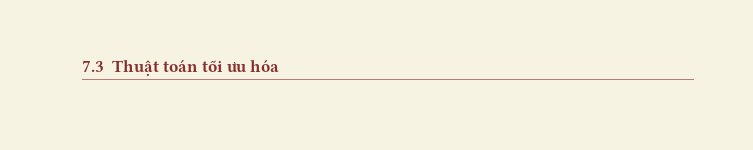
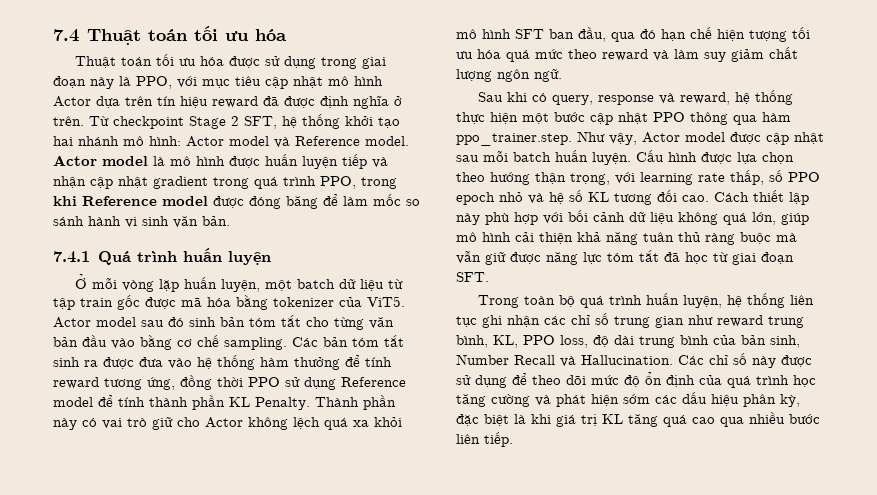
- 7.3 Thuật toán tối ưu hóa
+ 7.4 Thuật toán tối ưu hóa
+ Thuật toán tối ưu hóa được sử dụng trong giai đoạn này là PPO, với mục tiêu cập nhật mô hình Actor dựa trên tín hiệu reward đã được định nghĩa ở trên. Từ checkpoint Stage 2 SFT, hệ thống khởi tạo hai nhánh mô hình: Actor model và Reference model. Actor model là mô hình được huấn luyện tiếp và nhận cập nhật gradient trong quá trình PPO, trong khi Reference model được đóng băng để làm mốc so sánh hành vi sinh văn bản.
+ 7.4.1 Quá trình huấn luyện
+ Ở mỗi vòng lặp huấn luyện, một batch dữ liệu từ tập train gốc được mã hóa bằng tokenizer của ViT5. Actor model sau đó sinh bản tóm tắt cho từng văn bản đầu vào bằng cơ chế sampling. Các bản tóm tắt sinh ra được đưa vào hệ thống hàm thưởng để tính reward tương ứng, đồng thời PPO sử dụng Reference model để tính thành phần KL Penalty. Thành phần này có vai trò giữ cho Actor không lệch quá xa khỏi mô hình SFT ban đầu, qua đó hạn chế hiện tượng tối ưu hóa quá mức theo reward và làm suy giảm chất lượng ngôn ngữ.
+ Sau khi có query, response và reward, hệ thống thực hiện một bước cập nhật PPO thông qua hàm ppo_trainer.step. Như vậy, Actor model được cập nhật sau mỗi batch huấn luyện. Cấu hình được lựa chọn theo hướng thận trọng, với learning rate thấp, số PPO epoch nhỏ và hệ số KL tương đối cao. Cách thiết lập này phù hợp với bối cảnh dữ liệu không quá lớn, giúp mô hình cải thiện khả năng tuân thủ ràng buộc mà vẫn giữ được năng lực tóm tắt đã học từ giai đoạn SFT.
+ Trong toàn bộ quá trình huấn luyện, hệ thống liên tục ghi nhận các chỉ số trung gian như reward trung bình, KL, PPO loss, độ dài trung bình của bản sinh, Number Recall và Hallucination. Các chỉ số này được sử dụng để theo dõi mức độ ổn định của quá trình học tăng cường và phát hiện sớm các dấu hiệu phân kỳ, đặc biệt là khi giá trị KL tăng quá cao qua nhiều bước liên tiếp.

